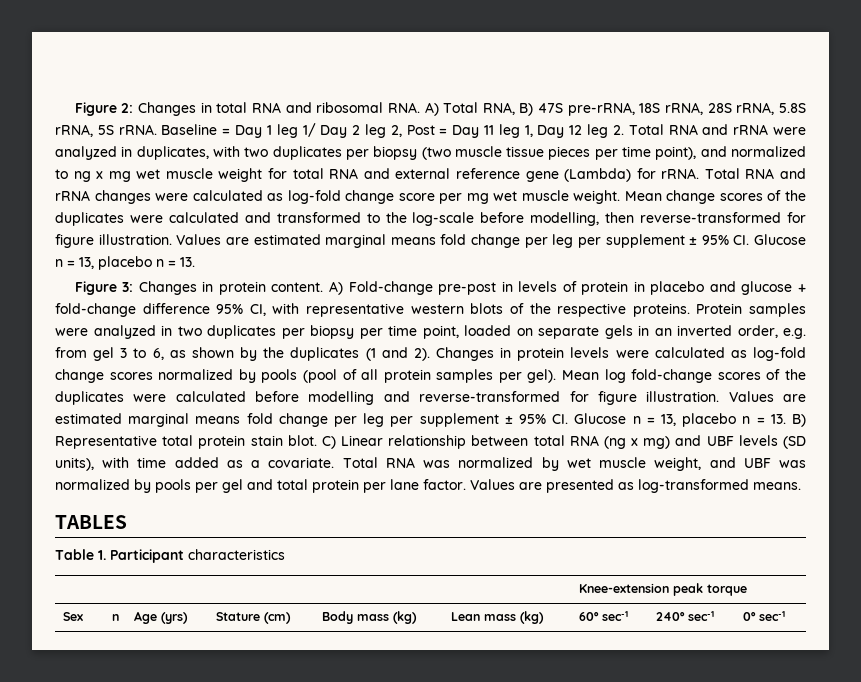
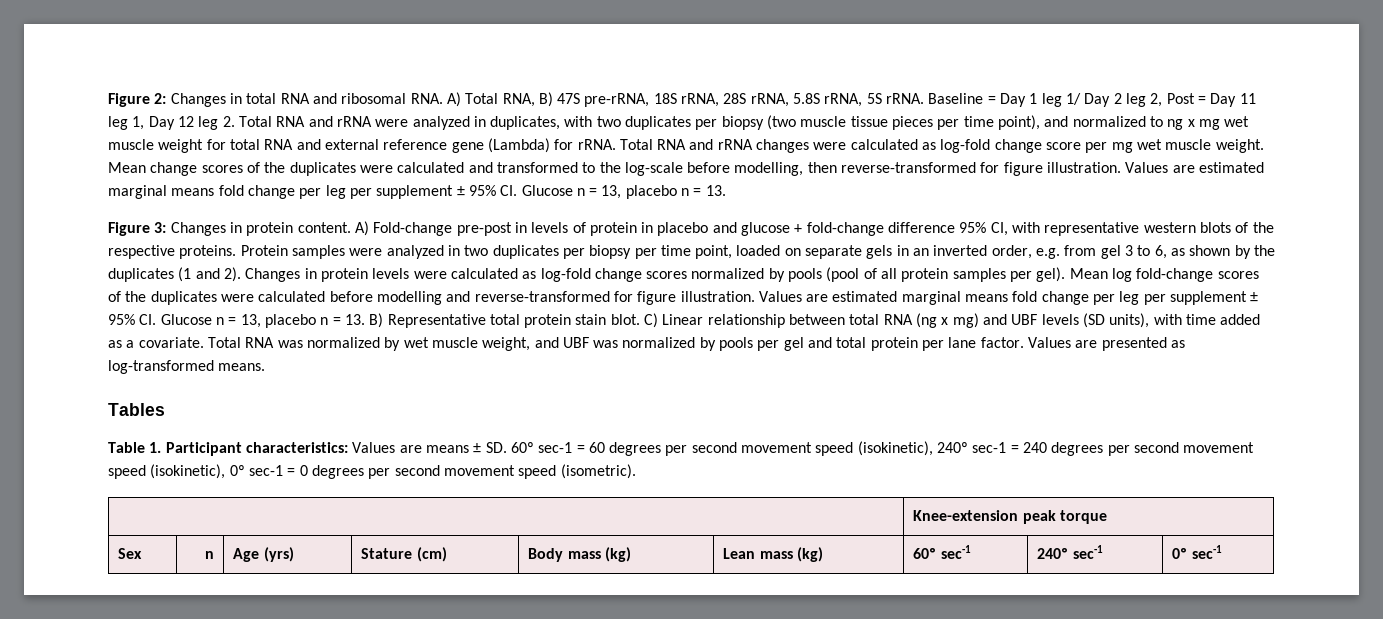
- TABLES
+ Tables
- Table 1. Participant characteristics
+ Table 1. Participant characteristics: Values are means ± SD. 60º sec-1 = 60 degrees per second movement speed (isokinetic), 240º sec-1 = 240 degrees per second movement speed (isokinetic), 0º sec-1 = 0 degrees per second movement speed (isometric).

